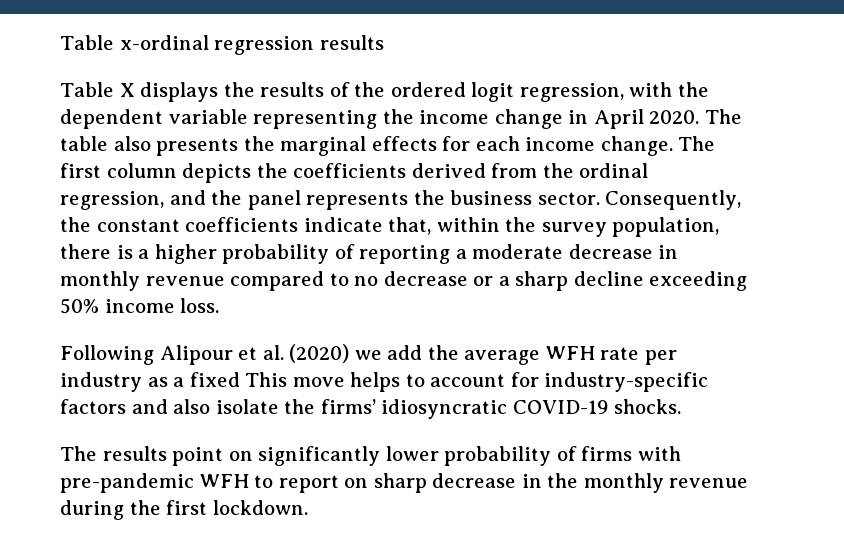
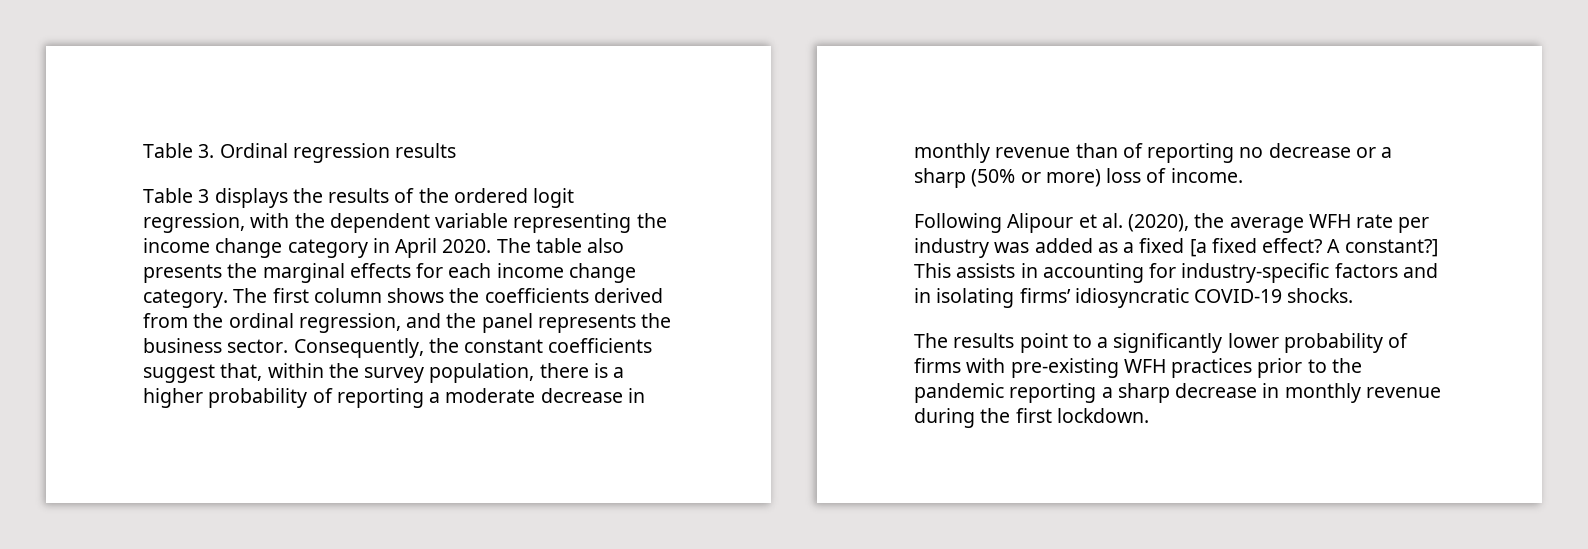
- Table x-ordinal regression results
+ Table 3. Ordinal regression results
- Table X displays the results of the ordered logit regression, with the dependent variable representing the income change in April 2020.
+ Table 3 displays the results of the ordered logit regression, with the dependent variable representing the income change category in April 2020.
- The table also presents the marginal effects for each income change.
+ The table also presents the marginal effects for each income change category.
- The first column depicts the coefficients derived from the ordinal regression, and the panel represents the business sector.
+ The first column shows the coefficients derived from the ordinal regression, and the panel represents the business sector.
- Consequently, the constant coefficients indicate that, within the survey population, there is a higher probability of reporting a moderate decrease in monthly revenue compared to no decrease or a sharp decline exceeding 50% income loss.
+ Consequently, the constant coefficients suggest that, within the survey population, there is a higher probability of reporting a moderate decrease in monthly revenue than of reporting no decrease or a sharp (50% or more) loss of income.
- Following Alipour et al. (2020) we add the average WFH rate per industry as a fixed This move helps to account for industry-specific factors and also isolate the firms’ idiosyncratic COVID-19 shocks.
+ Following Alipour et al. (2020), the average WFH rate per industry was added as a fixed [a fixed effect? A constant?] This assists in accounting for industry-specific factors and in isolating firms’ idiosyncratic COVID-19 shocks.
- The results point on significantly lower probability of firms with pre-pandemic WFH to report on sharp decrease in the monthly revenue during the first lockdown.
+ The results point to a significantly lower probability of firms with pre-existing WFH practices prior to the pandemic reporting a sharp decrease in monthly revenue during the first lockdown.

